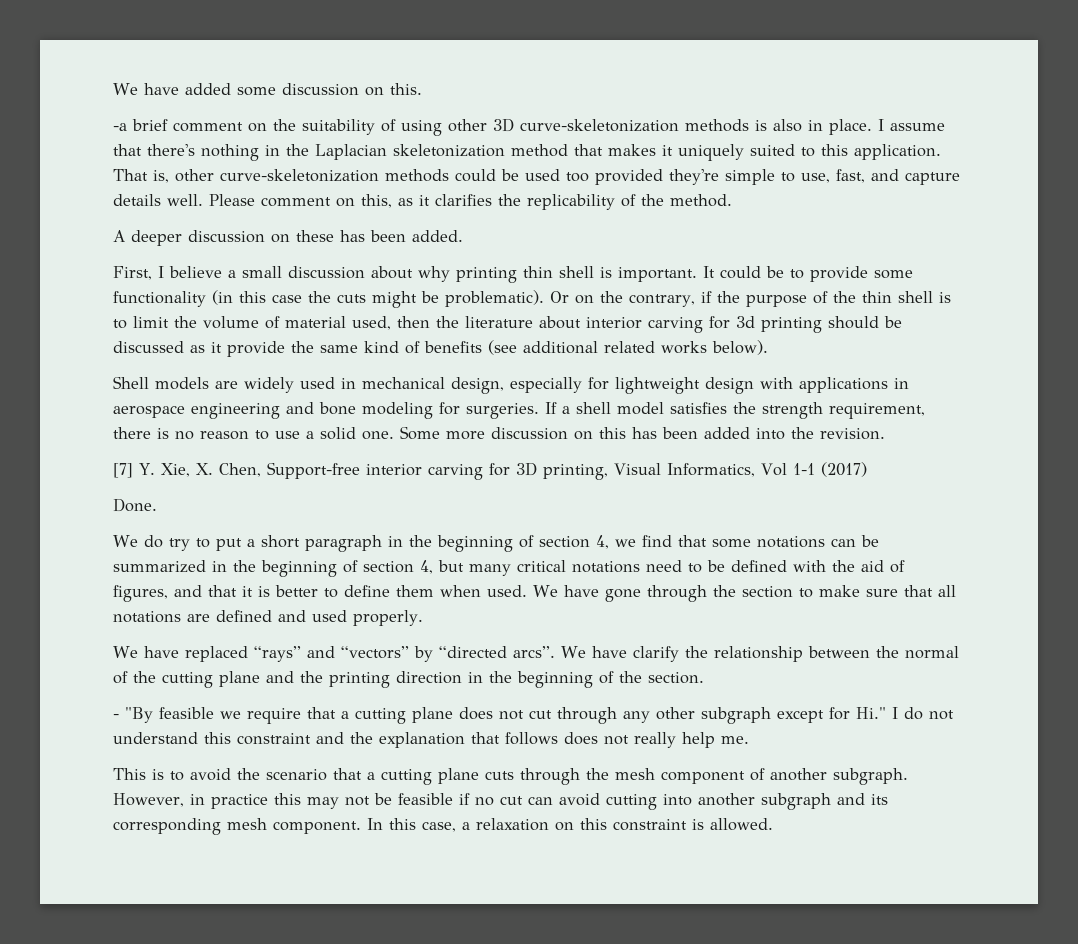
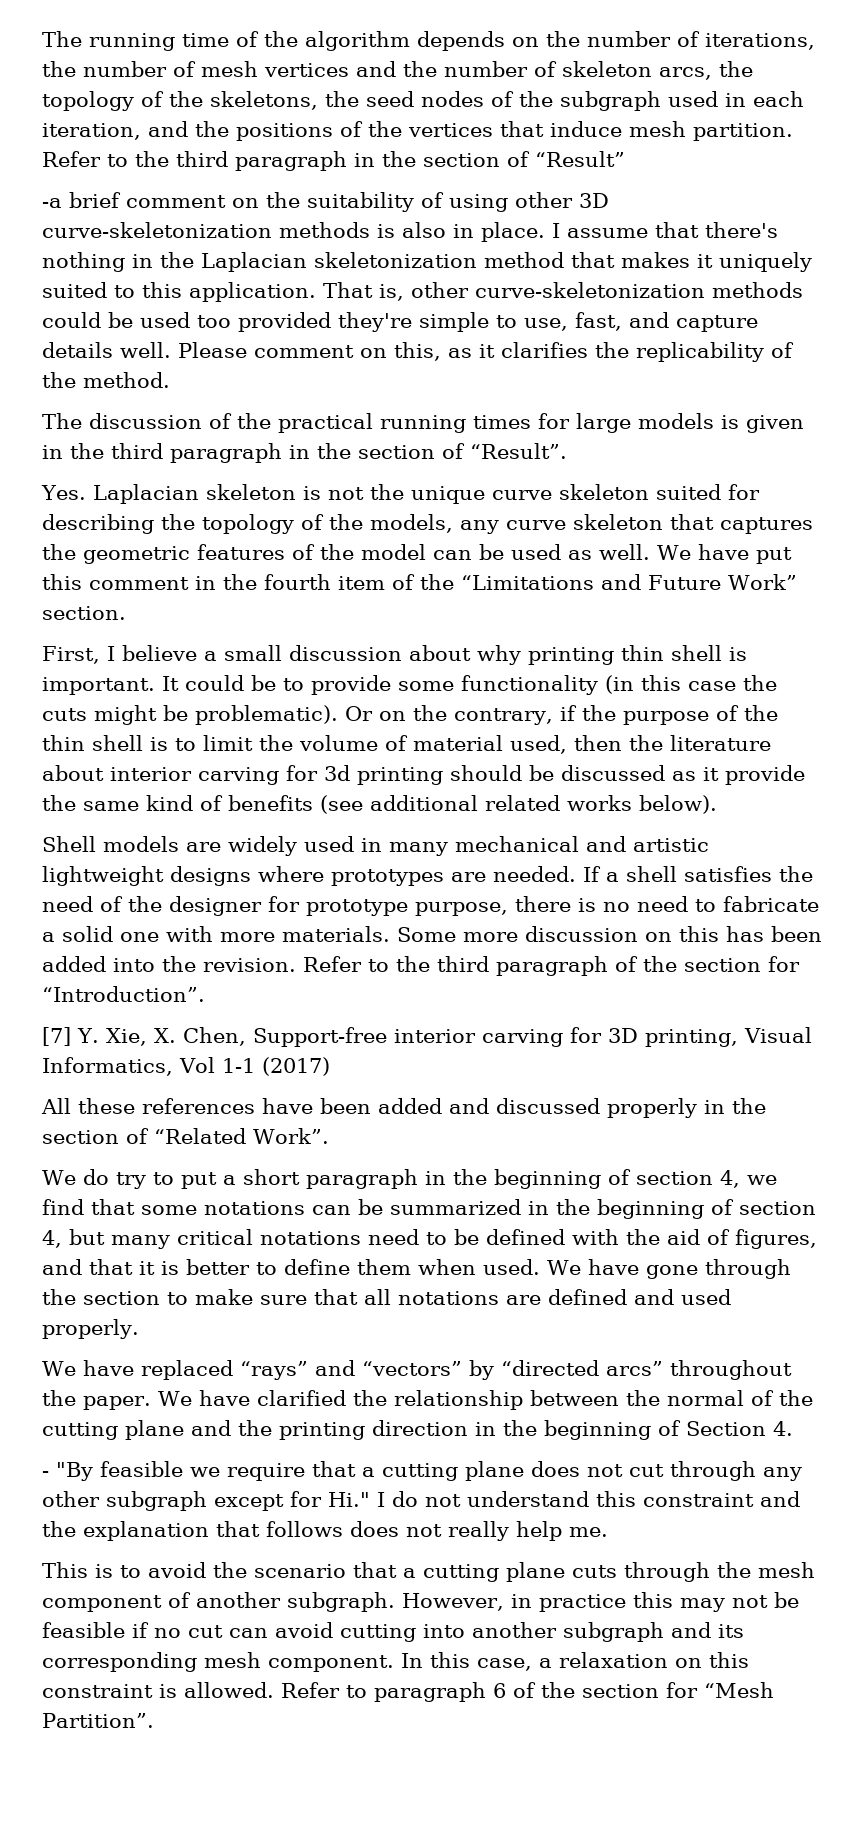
- We have added some discussion on this.
+ The running time of the algorithm depends on the number of iterations, the number of mesh vertices and the number of skeleton arcs, the topology of the skeletons, the seed nodes of the subgraph used in each iteration, and the positions of the vertices that induce mesh partition. Refer to the third paragraph in the section of “Result”
- A deeper discussion on these has been added.
+ The discussion of the practical running times for large models is given in the third paragraph in the section of “Result”.
+ Yes. Laplacian skeleton is not the unique curve skeleton suited for describing the topology of the models, any curve skeleton that captures the geometric features of the model can be used as well. We have put this comment in the fourth item of the “Limitations and Future Work” section.
- Shell models are widely used in mechanical design, especially for lightweight design with applications in aerospace engineering and bone modeling for surgeries.
+ Shell models are widely used in many mechanical and artistic lightweight designs where prototypes are needed.
- If a shell model satisfies the strength requirement, there is no reason to use a solid one.
+ If a shell satisfies the need of the designer for prototype purpose, there is no need to fabricate a solid one with more materials.
+ Refer to the third paragraph of the section for “Introduction”.
- Done.
+ All these references have been added and discussed properly in the section of “Related Work”.
- We have replaced “rays” and “vectors” by “directed arcs”. We have clarify the relationship between the normal of the cutting plane and the printing direction in the beginning of the section.
+ We have replaced “rays” and “vectors” by “directed arcs” throughout the paper. We have clarified the relationship between the normal of the cutting plane and the printing direction in the beginning of Section 4.
+ Refer to paragraph 6 of the section for “Mesh Partition”.

